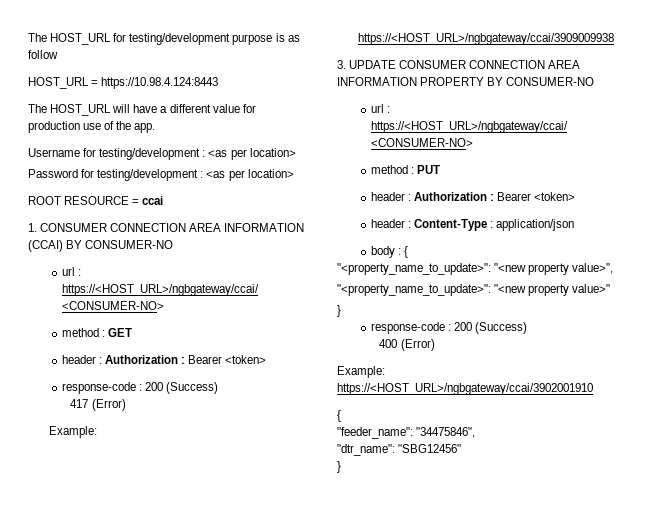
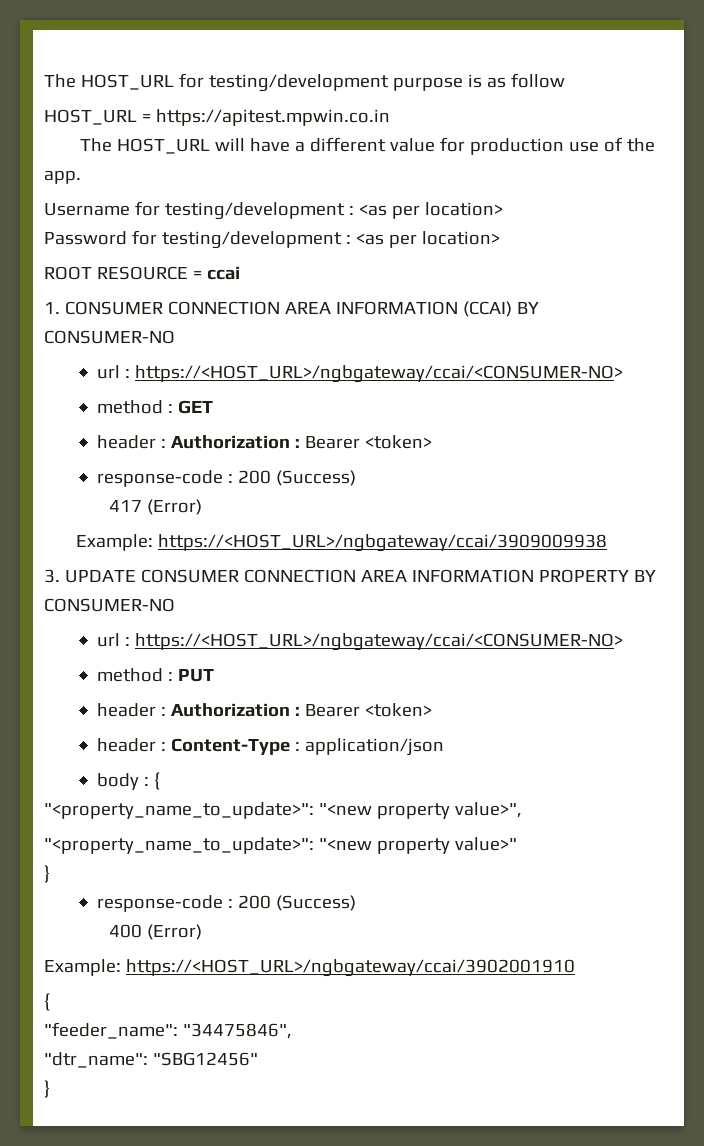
- HOST_URL = https://10.98.4.124:8443
+ HOST_URL = https://apitest.mpwin.co.in

